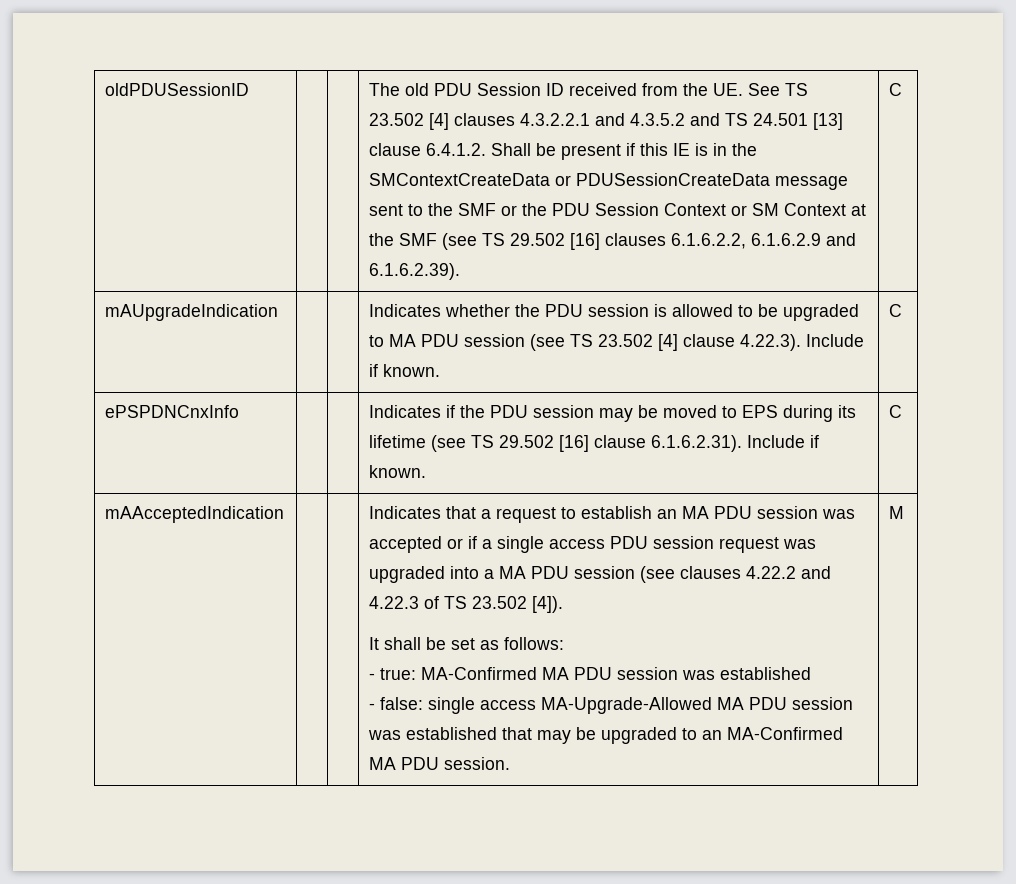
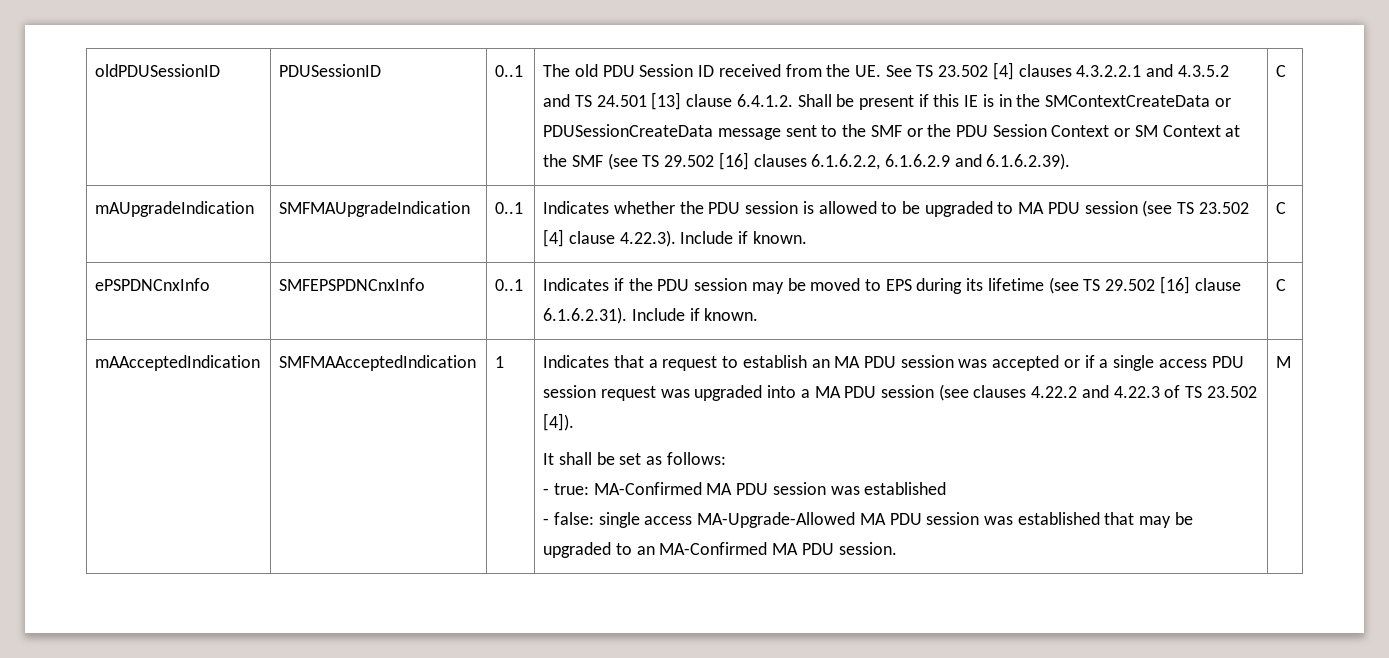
+ PDUSessionID | 0..1
- mAUpgradeIndication | | | Indicates whether the PDU session is allowed to be upgraded to MA PDU session (see TS 23.502 [4] clause 4.22.3). Include if known. | C
+ mAUpgradeIndication | SMFMAUpgradeIndication | 0..1 | Indicates whether the PDU session is allowed to be upgraded to MA PDU session (see TS 23.502 [4] clause 4.22.3). Include if known. | C
- ePSPDNCnxInfo | | | Indicates if the PDU session may be moved to EPS during its lifetime (see TS 29.502 [16] clause 6.1.6.2.31). Include if known. | C
+ ePSPDNCnxInfo | SMFEPSPDNCnxInfo | 0..1 | Indicates if the PDU session may be moved to EPS during its lifetime (see TS 29.502 [16] clause 6.1.6.2.31). Include if known. | C
+ SMFMAAcceptedIndication | 1

